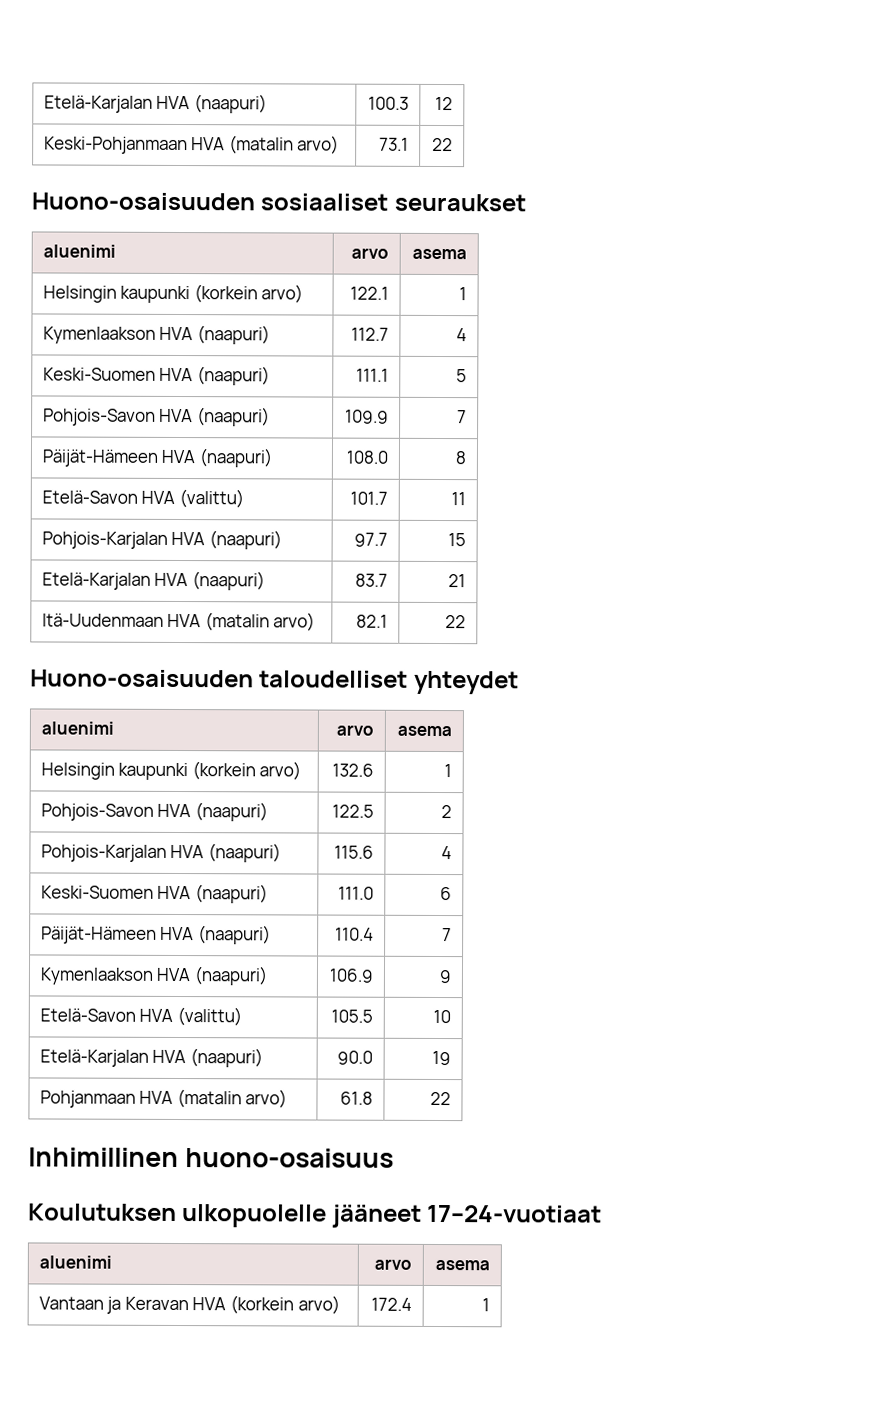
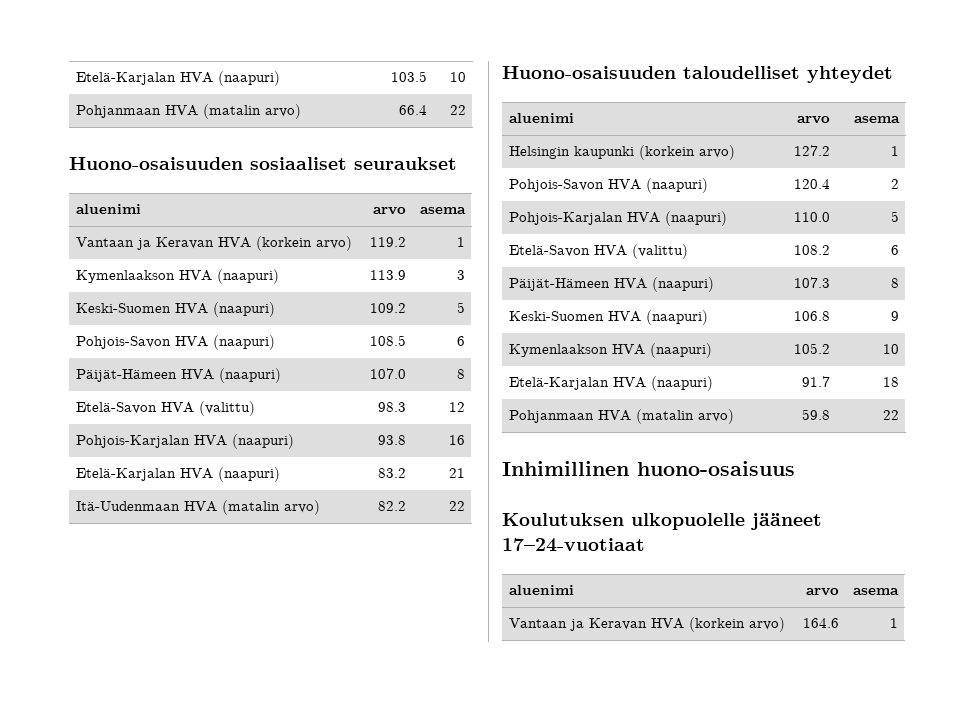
- Etelä-Karjalan HVA (naapuri) | 100.3 | 12
- Keski-Pohjanmaan HVA (matalin arvo) | 73.1 | 22
+ Etelä-Karjalan HVA (naapuri) | 103.5 | 10
+ Pohjanmaan HVA (matalin arvo) | 66.4 | 22
- Helsingin kaupunki (korkein arvo) | 122.1 | 1
+ Vantaan ja Keravan HVA (korkein arvo) | 119.2 | 1
- Kymenlaakson HVA (naapuri) | 112.7 | 4
- Keski-Suomen HVA (naapuri) | 111.1 | 5
+ Kymenlaakson HVA (naapuri) | 113.9 | 3
+ Keski-Suomen HVA (naapuri) | 109.2 | 5
- Pohjois-Savon HVA (naapuri) | 109.9 | 7
- Päijät-Hämeen HVA (naapuri) | 108.0 | 8
+ Pohjois-Savon HVA (naapuri) | 108.5 | 6
+ Päijät-Hämeen HVA (naapuri) | 107.0 | 8
- Etelä-Savon HVA (valittu) | 101.7 | 11
- Pohjois-Karjalan HVA (naapuri) | 97.7 | 15
- Etelä-Karjalan HVA (naapuri) | 83.7 | 21
+ Etelä-Savon HVA (valittu) | 98.3 | 12
+ Pohjois-Karjalan HVA (naapuri) | 93.8 | 16
+ Etelä-Karjalan HVA (naapuri) | 83.2 | 21
- Itä-Uudenmaan HVA (matalin arvo) | 82.1 | 22
+ Itä-Uudenmaan HVA (matalin arvo) | 82.2 | 22
- Helsingin kaupunki (korkein arvo) | 132.6 | 1
+ Helsingin kaupunki (korkein arvo) | 127.2 | 1
- Pohjois-Savon HVA (naapuri) | 122.5 | 2
+ Pohjois-Savon HVA (naapuri) | 120.4 | 2
- Pohjois-Karjalan HVA (naapuri) | 115.6 | 4
- Keski-Suomen HVA (naapuri) | 111.0 | 6
- Päijät-Hämeen HVA (naapuri) | 110.4 | 7
- Kymenlaakson HVA (naapuri) | 106.9 | 9
- Etelä-Savon HVA (valittu) | 105.5 | 10
+ Pohjois-Karjalan HVA (naapuri) | 110.0 | 5
+ Etelä-Savon HVA (valittu) | 108.2 | 6
+ Päijät-Hämeen HVA (naapuri) | 107.3 | 8
+ Keski-Suomen HVA (naapuri) | 106.8 | 9
+ Kymenlaakson HVA (naapuri) | 105.2 | 10
- Etelä-Karjalan HVA (naapuri) | 90.0 | 19
- Pohjanmaan HVA (matalin arvo) | 61.8 | 22
+ Etelä-Karjalan HVA (naapuri) | 91.7 | 18
+ Pohjanmaan HVA (matalin arvo) | 59.8 | 22
- Vantaan ja Keravan HVA (korkein arvo) | 172.4 | 1
+ Vantaan ja Keravan HVA (korkein arvo) | 164.6 | 1

